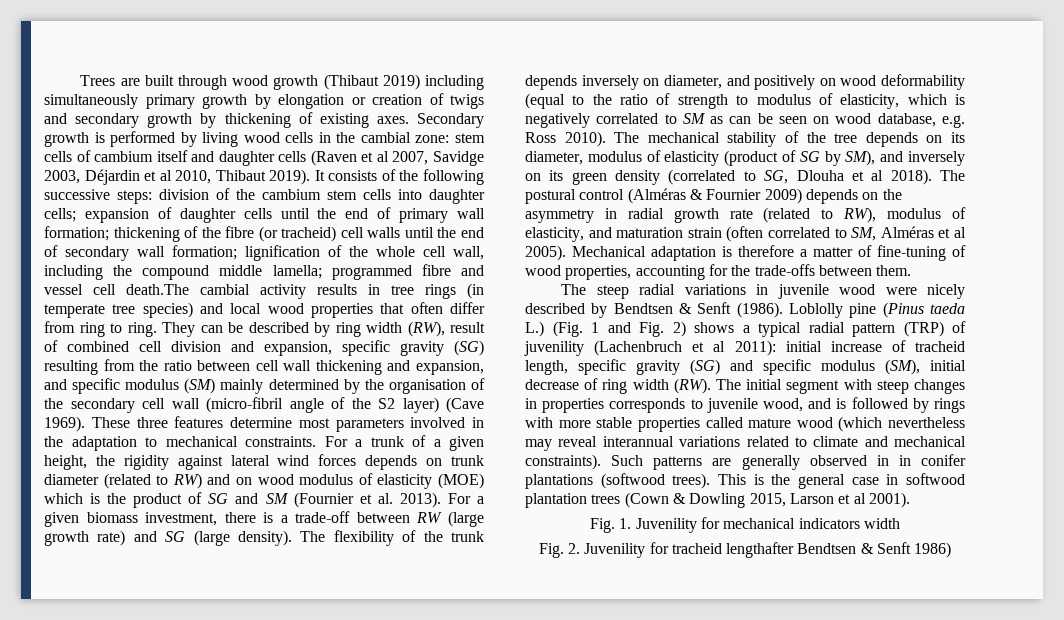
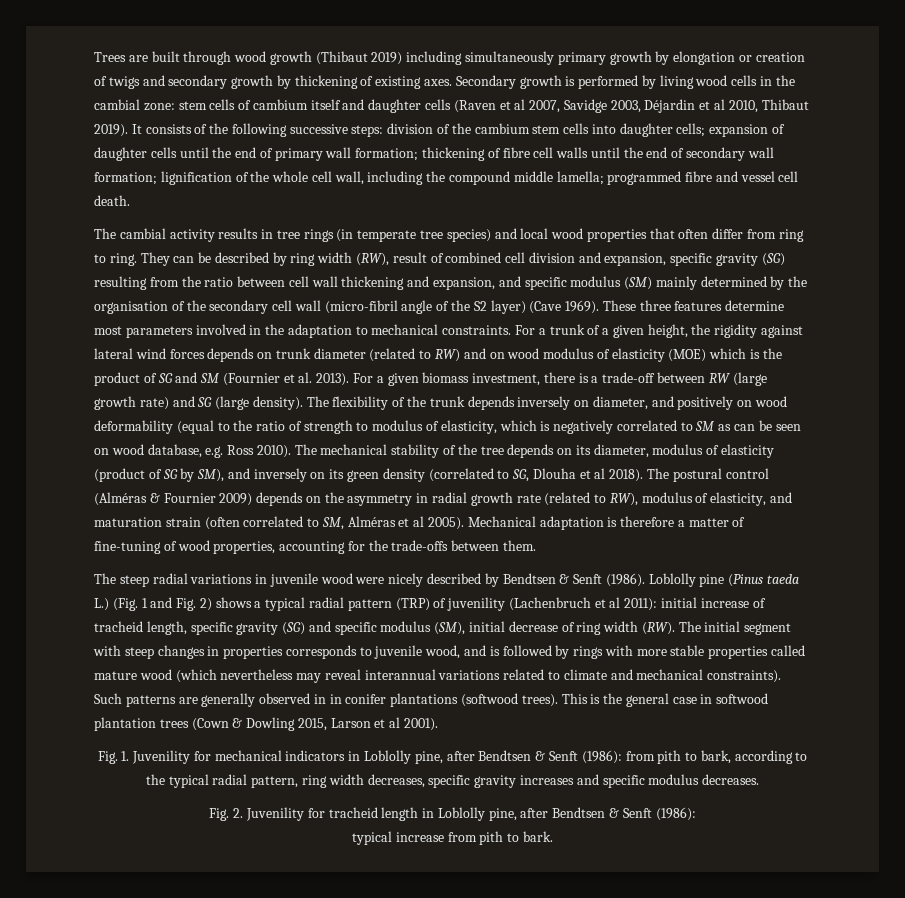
- thickening of the fibre (or tracheid) cell walls until the end of secondary wall formation;
+ thickening of fibre cell walls until the end of secondary wall formation;
- programmed fibre and vessel cell death.The cambial activity results in tree rings (in temperate tree species) and local wood properties that often differ from ring to ring.
+ programmed fibre and vessel cell death.
+ The cambial activity results in tree rings (in temperate tree species) and local wood properties that often differ from ring to ring.
- Fig. 1. Juvenility for mechanical indicators width
+ Fig. 1. Juvenility for mechanical indicators in Loblolly pine, after Bendtsen & Senft (1986): from pith to bark, according to the typical radial pattern, ring width decreases, specific gravity increases and specific modulus decreases.
- Fig. 2. Juvenility for tracheid lengthafter Bendtsen & Senft 1986)
+ Fig. 2. Juvenility for tracheid length in Loblolly pine, after Bendtsen & Senft (1986):
+ typical increase from pith to bark.

